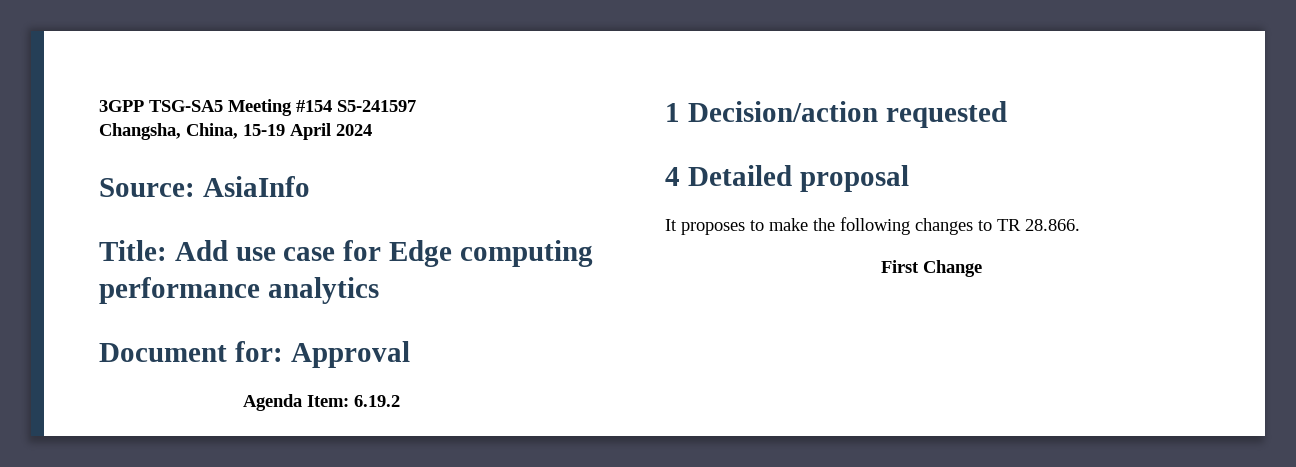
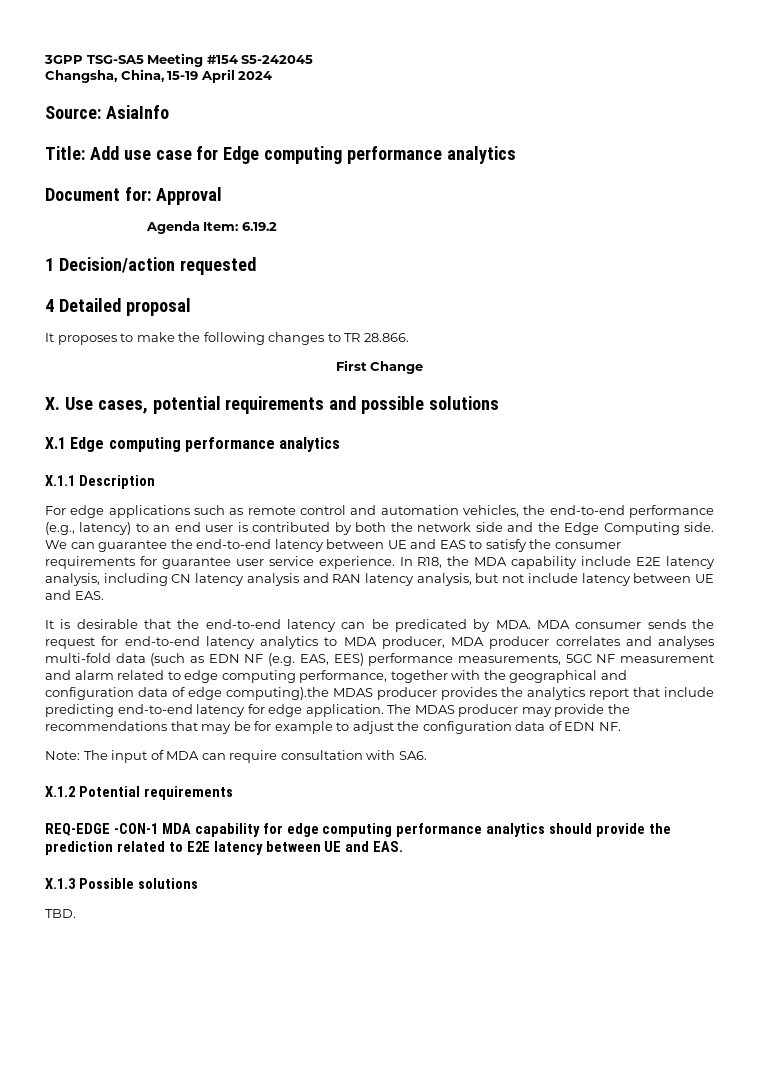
- 3GPP TSG-SA5 Meeting #154 S5-241597
+ 3GPP TSG-SA5 Meeting #154 S5-242045
+ X. Use cases, potential requirements and possible solutions
+ X.1 Edge computing performance analytics
+ X.1.1 Description
+ For edge applications such as remote control and automation vehicles, the end-to-end performance (e.g., latency) to an end user is contributed by both the network side and the Edge Computing side. We can guarantee the end-to-end latency between UE and EAS to satisfy the consumer requirements for guarantee user service experience. In R18, the MDA capability include E2E latency analysis, including CN latency analysis and RAN latency analysis, but not include latency between UE and EAS.
+ It is desirable that the end-to-end latency can be predicated by MDA. MDA consumer sends the request for end-to-end latency analytics to MDA producer, MDA producer correlates and analyses multi-fold data (such as EDN NF (e.g. EAS, EES) performance measurements, 5GC NF measurement and alarm related to edge computing performance, together with the geographical and configuration data of edge computing).the MDAS producer provides the analytics report that include predicting end-to-end latency for edge application. The MDAS producer may provide the recommendations that may be for example to adjust the configuration data of EDN NF.
+ Note: The input of MDA can require consultation with SA6.
+ X.1.2 Potential requirements
+ REQ-EDGE -CON-1 MDA capability for edge computing performance analytics should provide the prediction related to E2E latency between UE and EAS.
+ X.1.3 Possible solutions
+ TBD.

